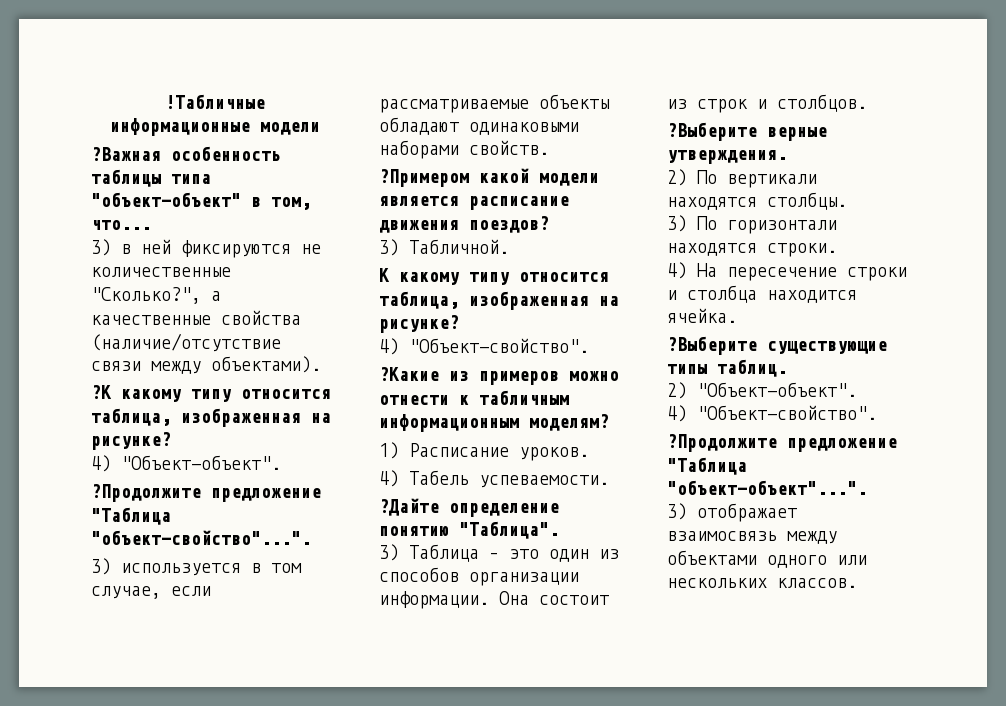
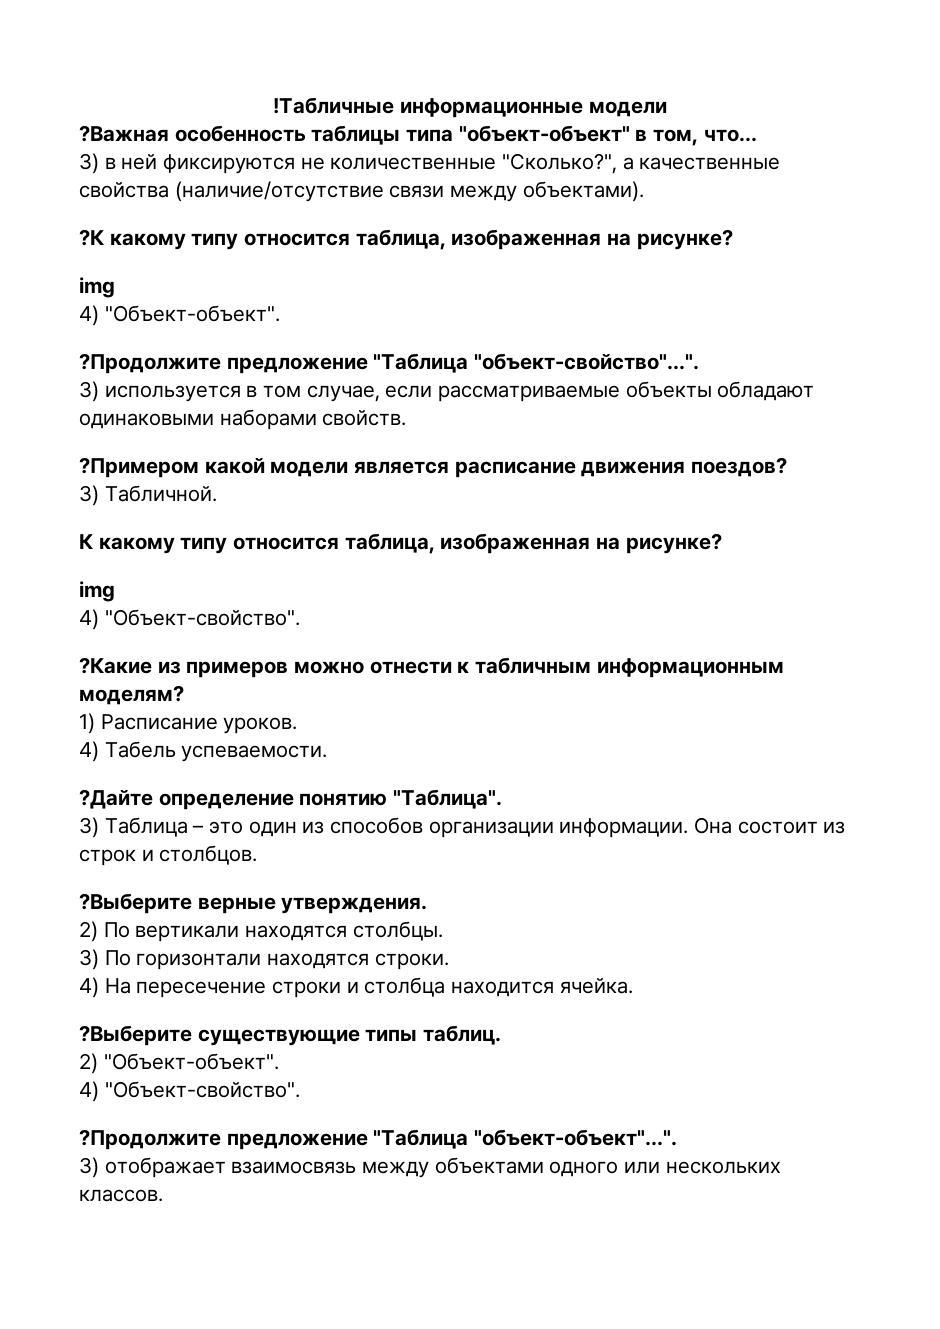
  ?К какому типу относится таблица, изображенная на рисунке?
+ img
  К какому типу относится таблица, изображенная на рисунке?
+ img

